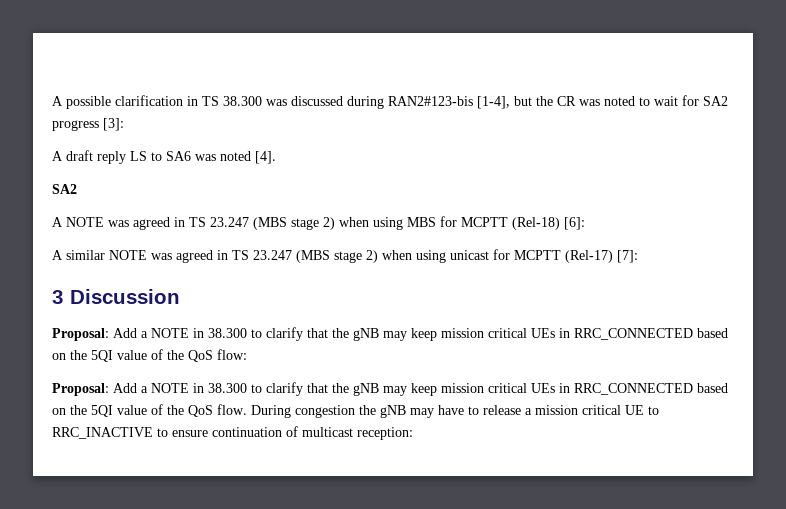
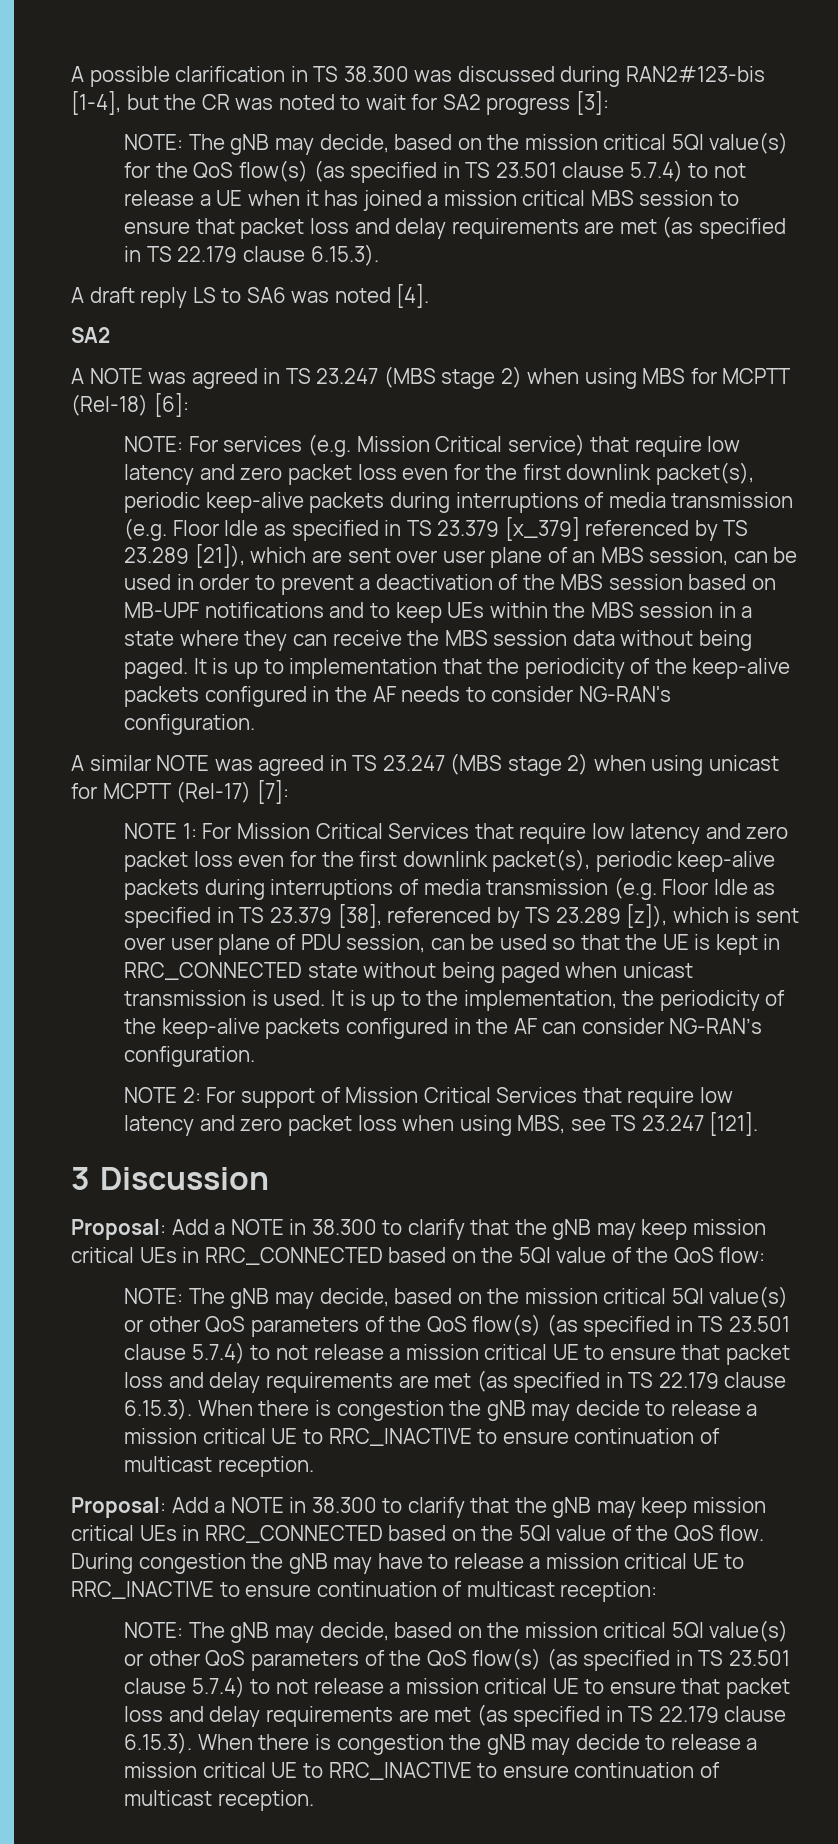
+ NOTE: The gNB may decide, based on the mission critical 5QI value(s) for the QoS flow(s) (as specified in TS 23.501 clause 5.7.4) to not release a UE when it has joined a mission critical MBS session to ensure that packet loss and delay requirements are met (as specified in TS 22.179 clause 6.15.3).
+ NOTE: For services (e.g. Mission Critical service) that require low latency and zero packet loss even for the first downlink packet(s), periodic keep-alive packets during interruptions of media transmission (e.g. Floor Idle as specified in TS 23.379 [x_379] referenced by TS 23.289 [21]), which are sent over user plane of an MBS session, can be used in order to prevent a deactivation of the MBS session based on MB-UPF notifications and to keep UEs within the MBS session in a state where they can receive the MBS session data without being paged. It is up to implementation that the periodicity of the keep-alive packets configured in the AF needs to consider NG-RAN's configuration.
+ NOTE 1: For Mission Critical Services that require low latency and zero packet loss even for the first downlink packet(s), periodic keep-alive packets during interruptions of media transmission (e.g. Floor Idle as specified in TS 23.379 [38], referenced by TS 23.289 [z]), which is sent over user plane of PDU session, can be used so that the UE is kept in RRC_CONNECTED state without being paged when unicast transmission is used. It is up to the implementation, the periodicity of the keep-alive packets configured in the AF can consider NG-RAN’s configuration.
+ NOTE 2: For support of Mission Critical Services that require low latency and zero packet loss when using MBS, see TS 23.247 [121].
  Proposal: Add a NOTE in 38.300 to clarify that the gNB may keep mission critical UEs in RRC_CONNECTED based on the 5QI value of the QoS flow:
+ NOTE: The gNB may decide, based on the mission critical 5QI value(s) or other QoS parameters of the QoS flow(s) (as specified in TS 23.501 clause 5.7.4) to not release a mission critical UE to ensure that packet loss and delay requirements are met (as specified in TS 22.179 clause 6.15.3). When there is congestion the gNB may decide to release a mission critical UE to RRC_INACTIVE to ensure continuation of multicast reception.
  During congestion the gNB may have to release a mission critical UE to RRC_INACTIVE to ensure continuation of multicast reception:
+ NOTE: The gNB may decide, based on the mission critical 5QI value(s) or other QoS parameters of the QoS flow(s) (as specified in TS 23.501 clause 5.7.4) to not release a mission critical UE to ensure that packet loss and delay requirements are met (as specified in TS 22.179 clause 6.15.3). When there is congestion the gNB may decide to release a mission critical UE to RRC_INACTIVE to ensure continuation of multicast reception.

